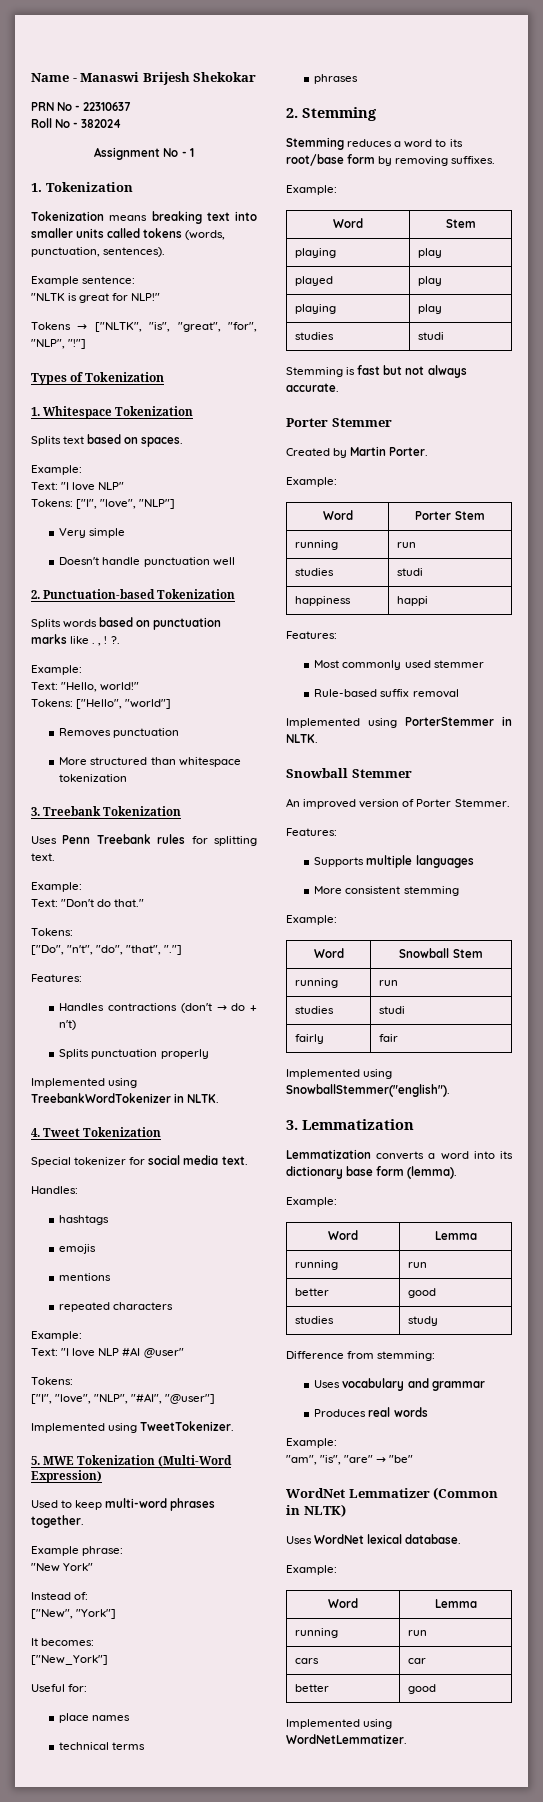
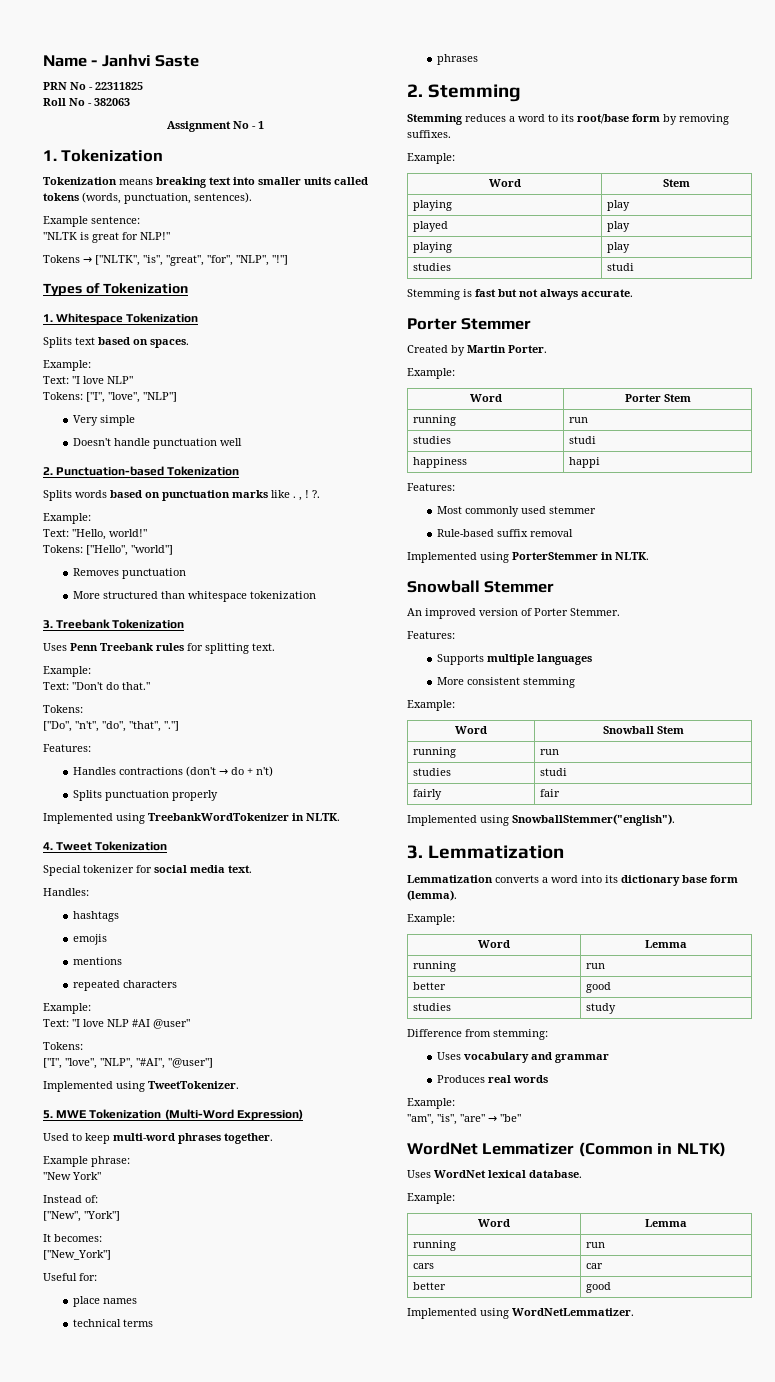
- Name - Manaswi Brijesh Shekokar
+ Name - Janhvi Saste
- PRN No - 22310637
+ PRN No - 22311825
- Roll No - 382024
+ Roll No - 382063

